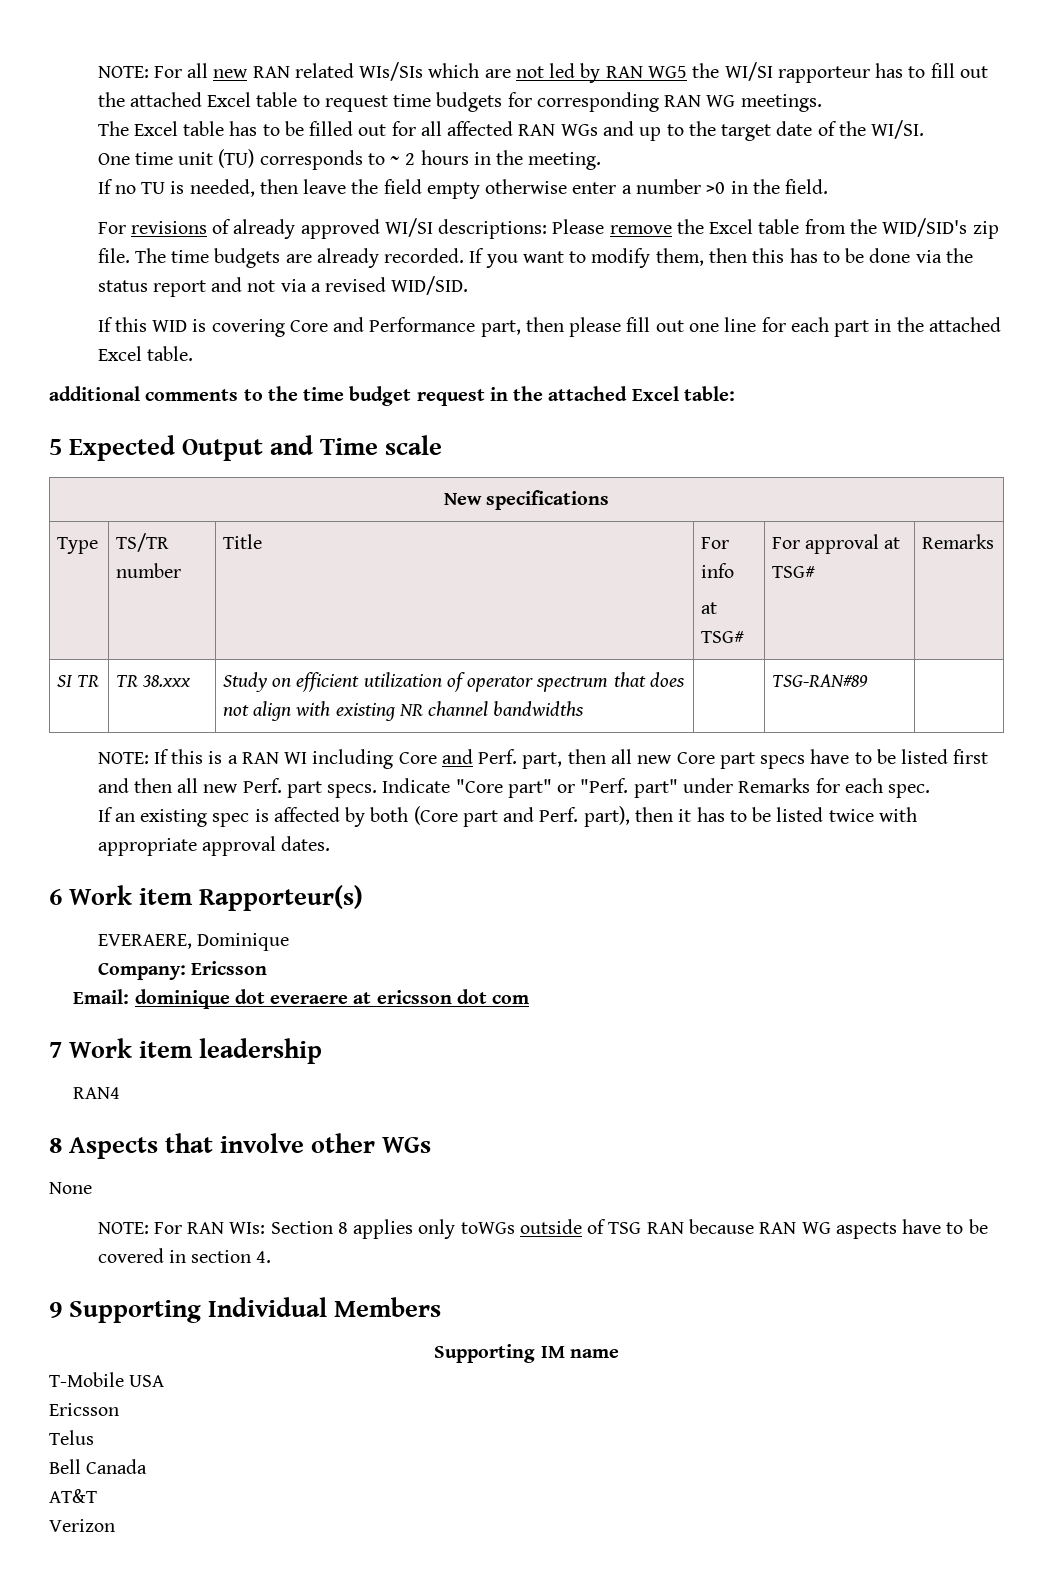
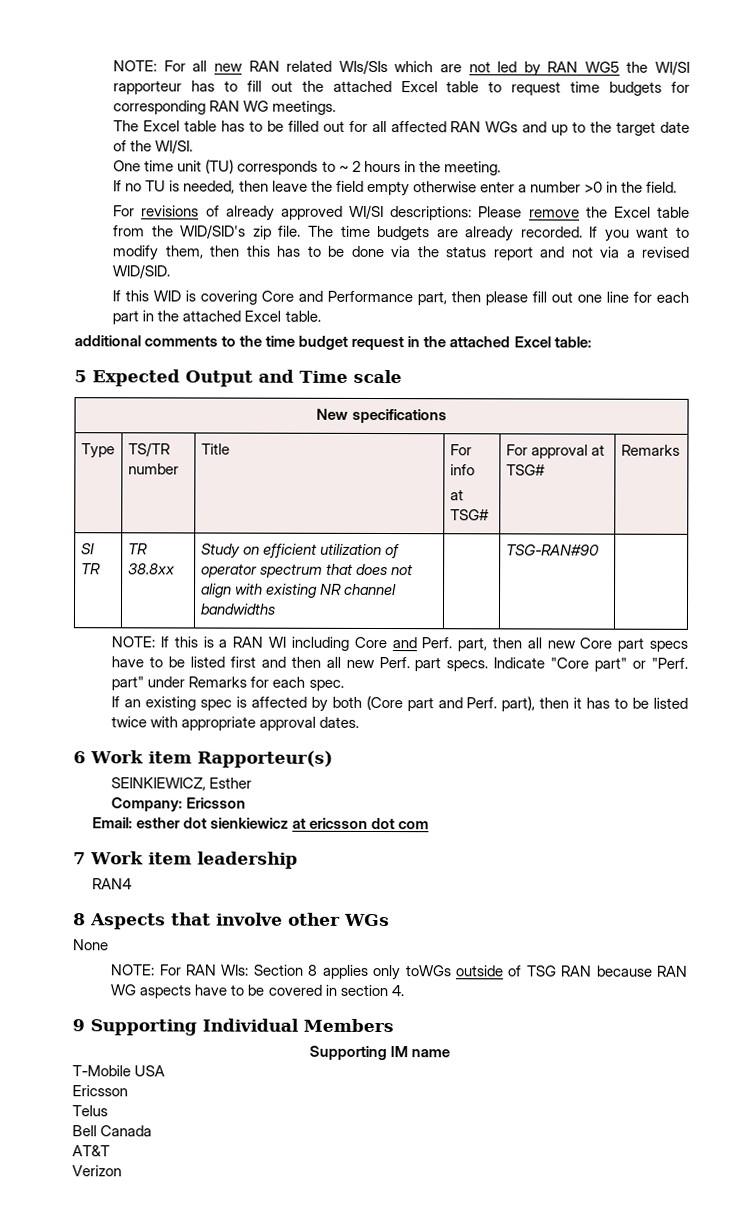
- SI TR | TR 38.xxx | Study on efficient utilization of operator spectrum that does not align with existing NR channel bandwidths | | TSG-RAN#89 |
+ SI TR | TR 38.8xx | Study on efficient utilization of operator spectrum that does not align with existing NR channel bandwidths | | TSG-RAN#90 |
- EVERAERE, Dominique
+ SEINKIEWICZ, Esther
- Email: dominique dot everaere at ericsson dot com
+ Email: esther dot sienkiewicz at ericsson dot com

